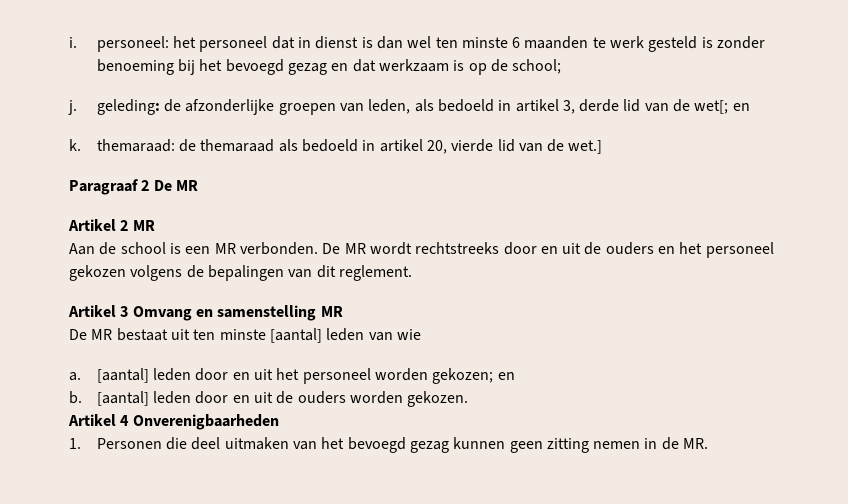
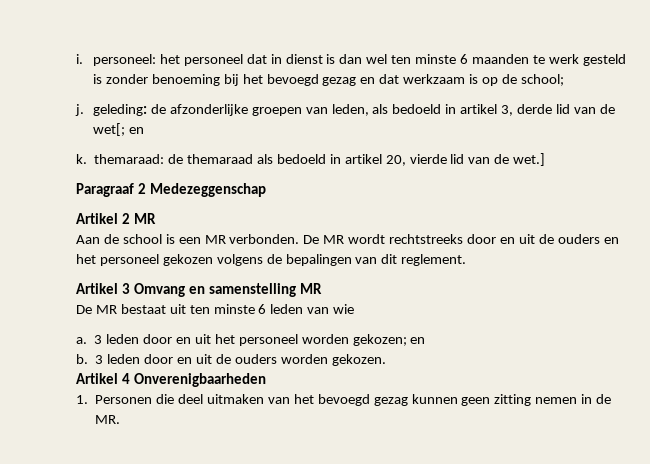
- Paragraaf 2 De MR
+ Paragraaf 2 Medezeggenschap
- De MR bestaat uit ten minste [aantal] leden van wie
+ De MR bestaat uit ten minste 6 leden van wie
- [aantal] leden door en uit het personeel worden gekozen; en
+ 3 leden door en uit het personeel worden gekozen; en
- [aantal] leden door en uit de ouders worden gekozen.
+ 3 leden door en uit de ouders worden gekozen.

